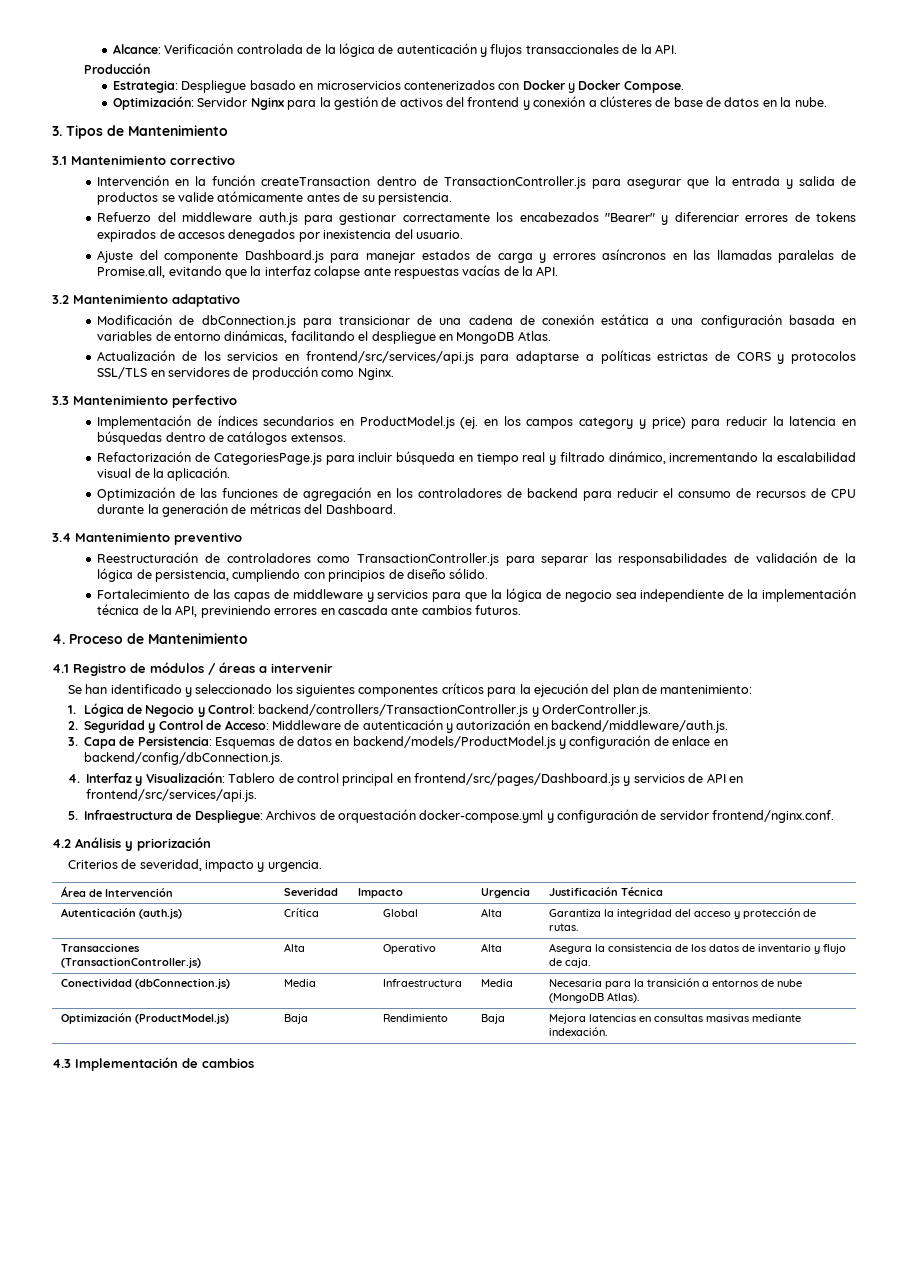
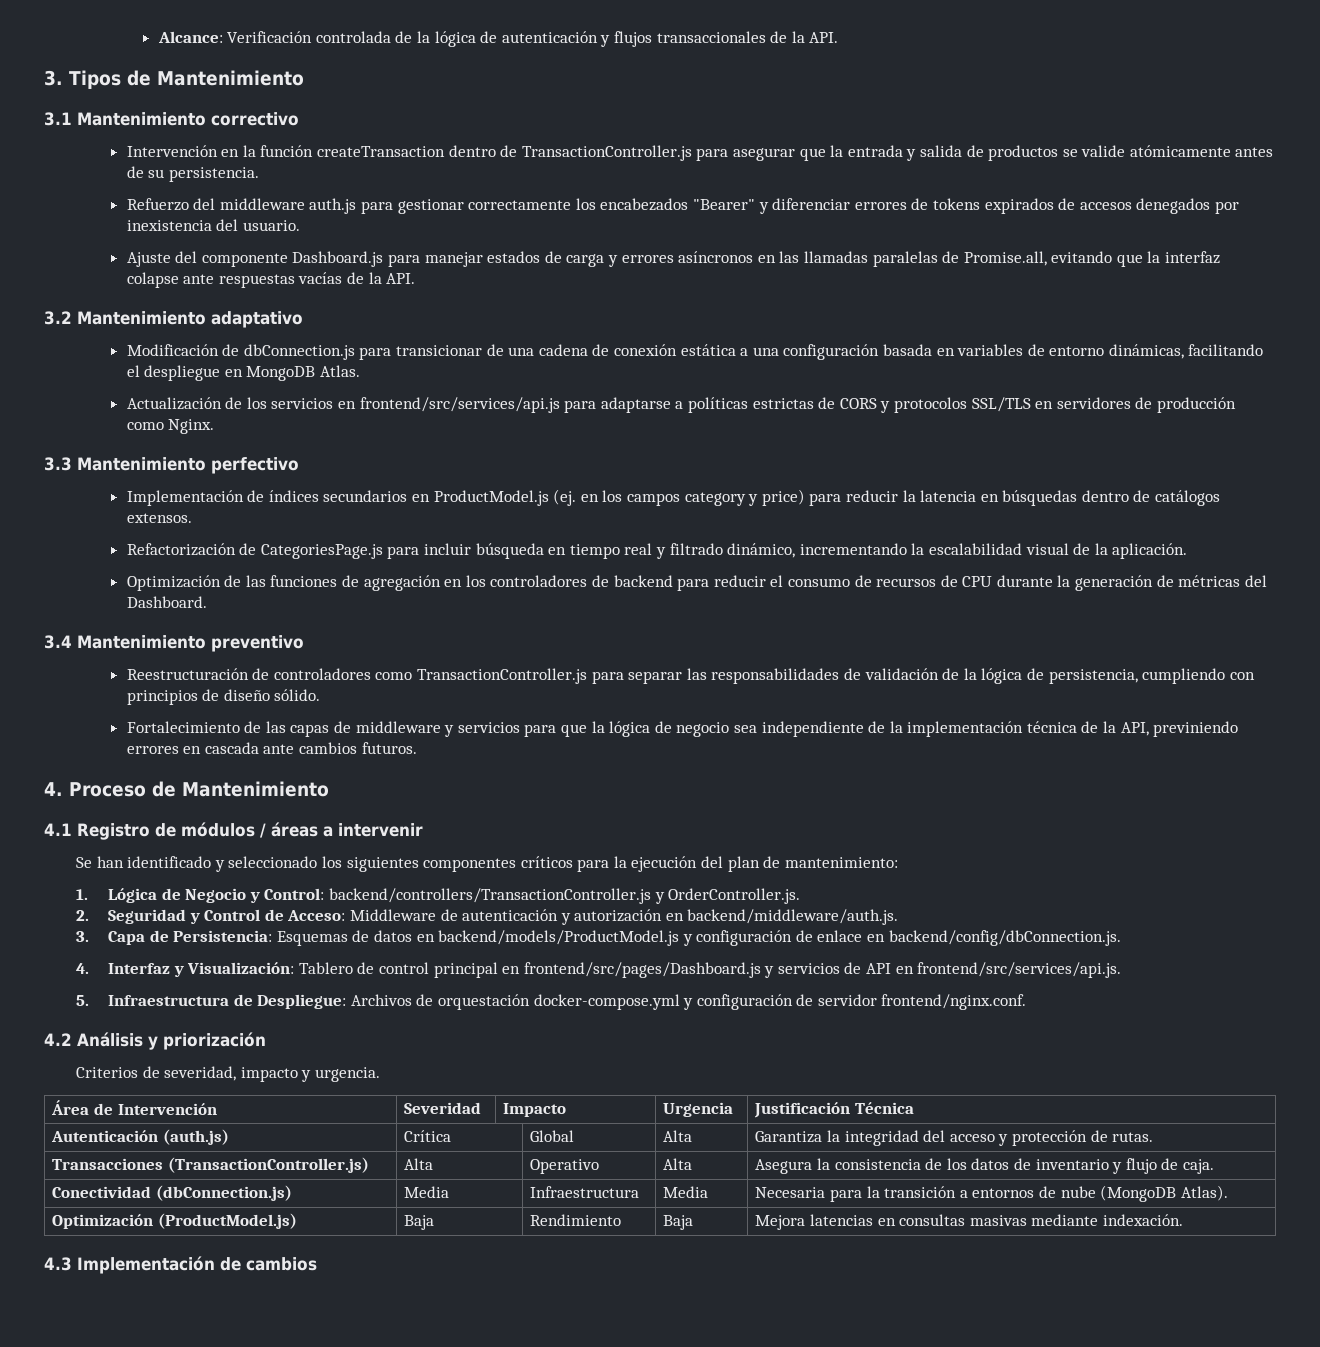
- Producción
- Estrategia: Despliegue basado en microservicios contenerizados con Docker y Docker Compose.
- Optimización: Servidor Nginx para la gestión de activos del frontend y conexión a clústeres de base de datos en la nube.

